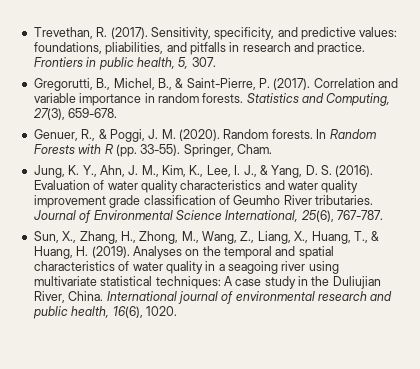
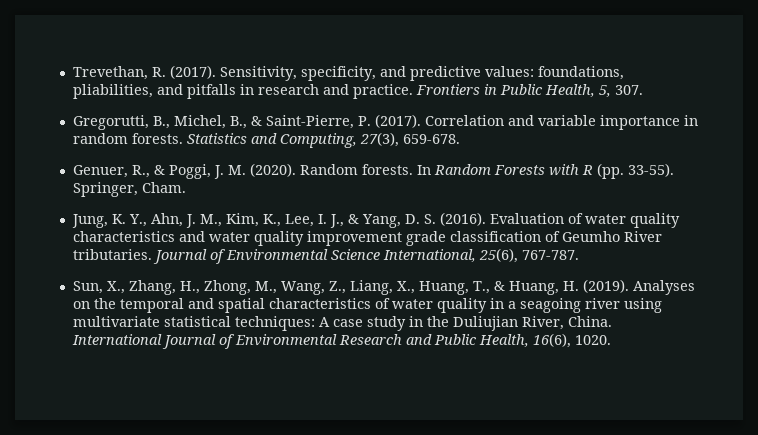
- Frontiers in public health, 5, 307.
+ Frontiers in Public Health, 5, 307.
- International journal of environmental research and public health, 16(6), 1020.
+ International Journal of Environmental Research and Public Health, 16(6), 1020.

